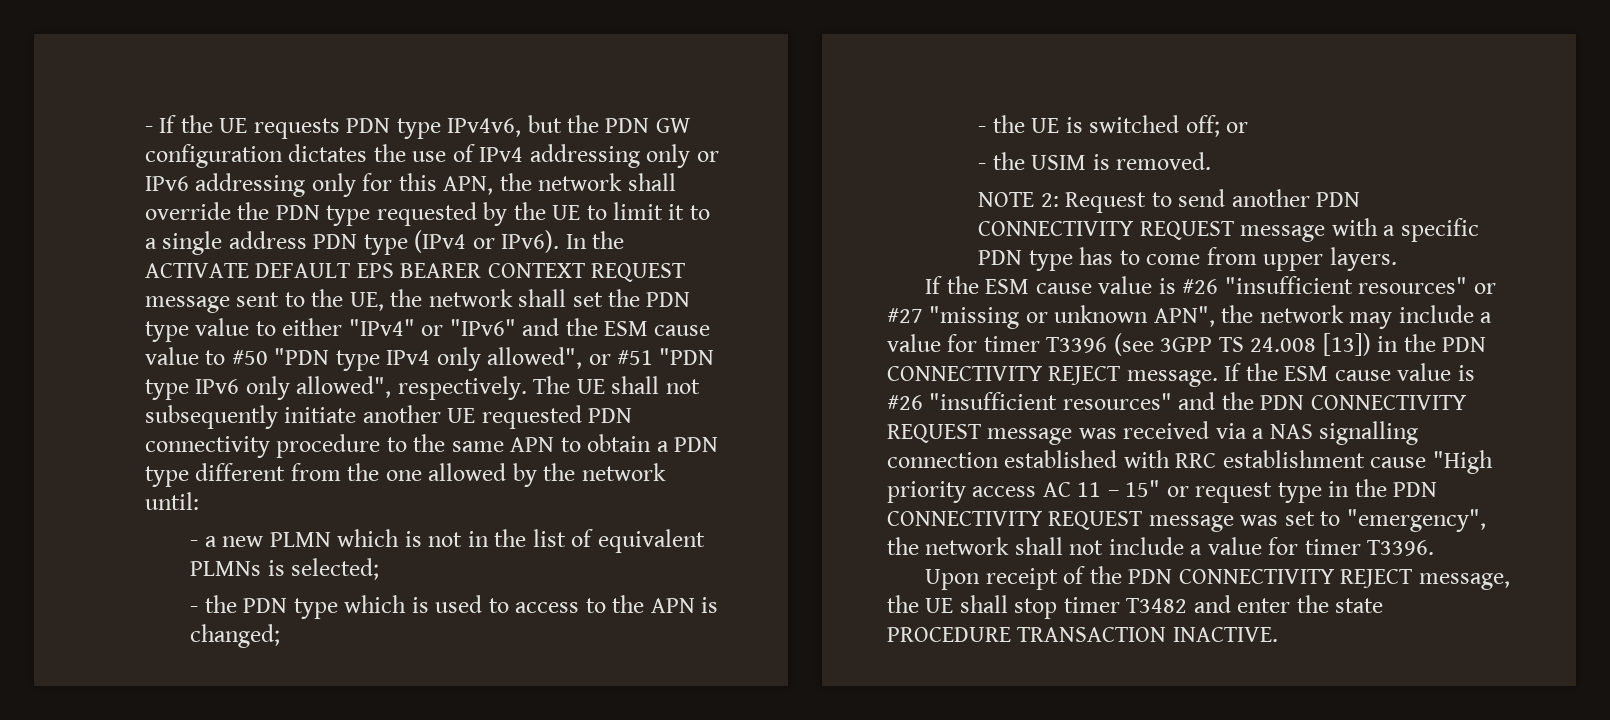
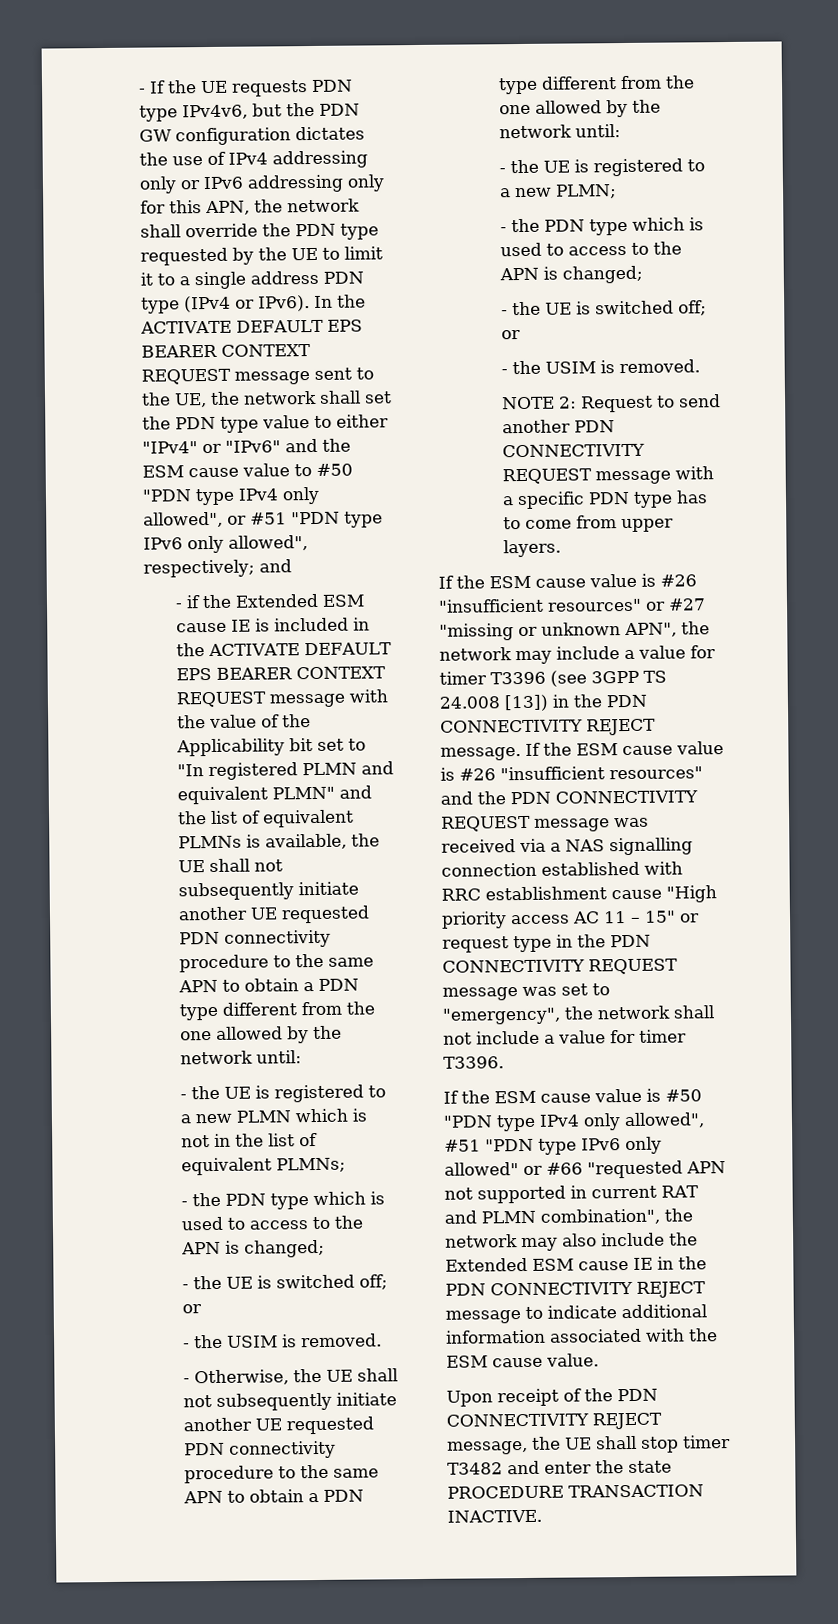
- In the ACTIVATE DEFAULT EPS BEARER CONTEXT REQUEST message sent to the UE, the network shall set the PDN type value to either "IPv4" or "IPv6" and the ESM cause value to #50 "PDN type IPv4 only allowed", or #51 "PDN type IPv6 only allowed", respectively. The UE shall not subsequently initiate another UE requested PDN connectivity procedure to the same APN to obtain a PDN type different from the one allowed by the network until:
+ In the ACTIVATE DEFAULT EPS BEARER CONTEXT REQUEST message sent to the UE, the network shall set the PDN type value to either "IPv4" or "IPv6" and the ESM cause value to #50 "PDN type IPv4 only allowed", or #51 "PDN type IPv6 only allowed", respectively; and
+ - if the Extended ESM cause IE is included in the ACTIVATE DEFAULT EPS BEARER CONTEXT REQUEST message with the value of the Applicability bit set to "In registered PLMN and equivalent PLMN" and the list of equivalent PLMNs is available, the UE shall not subsequently initiate another UE requested PDN connectivity procedure to the same APN to obtain a PDN type different from the one allowed by the network until:
- - a new PLMN which is not in the list of equivalent PLMNs is selected;
+ - the UE is registered to a new PLMN which is not in the list of equivalent PLMNs;
+ - the PDN type which is used to access to the APN is changed;
+ - the UE is switched off; or
+ - the USIM is removed.
+ - Otherwise, the UE shall not subsequently initiate another UE requested PDN connectivity procedure to the same APN to obtain a PDN type different from the one allowed by the network until:
+ - the UE is registered to a new PLMN;
+ If the ESM cause value is #50 "PDN type IPv4 only allowed", #51 "PDN type IPv6 only allowed" or #66 "requested APN not supported in current RAT and PLMN combination", the network may also include the Extended ESM cause IE in the PDN CONNECTIVITY REJECT message to indicate additional information associated with the ESM cause value.

